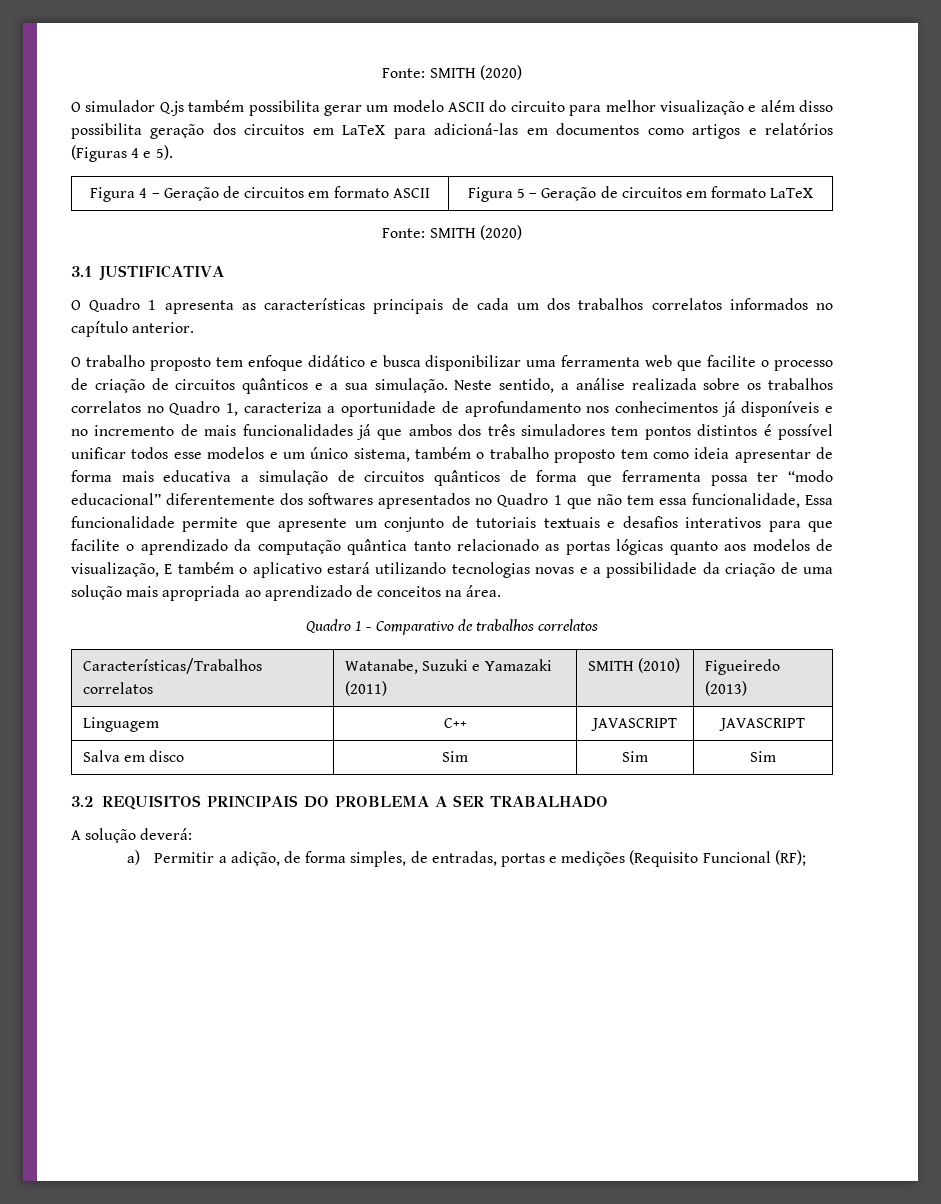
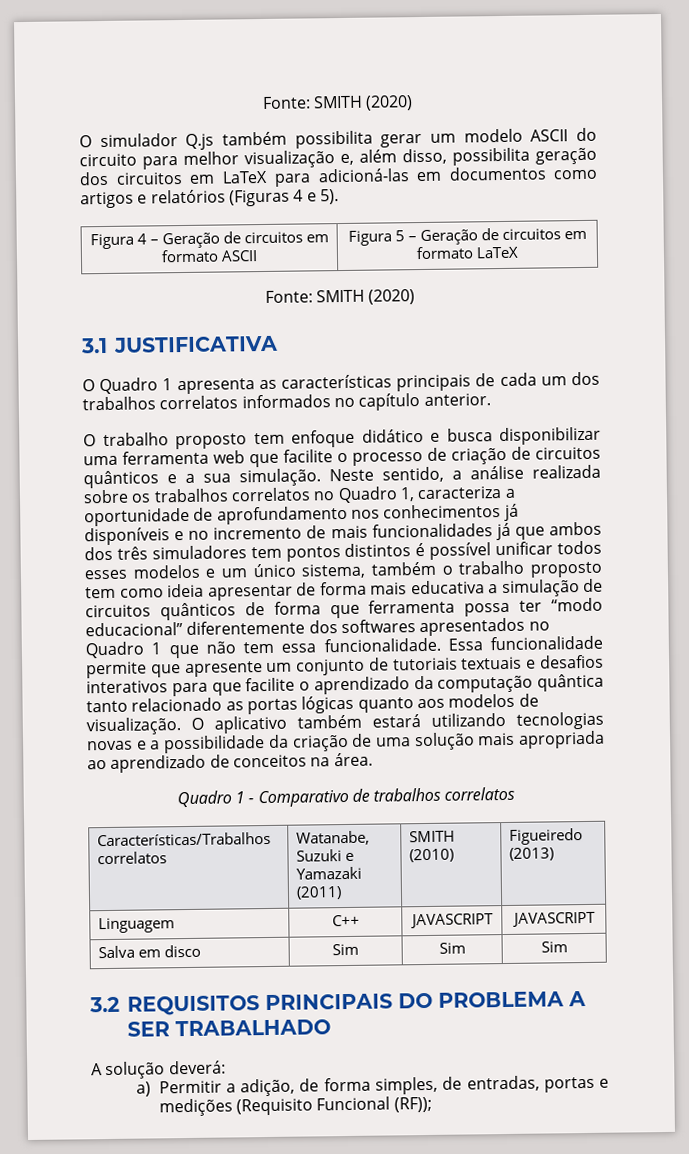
- O simulador Q.js também possibilita gerar um modelo ASCII do circuito para melhor visualização e além disso possibilita geração dos circuitos em LaTeX para adicioná-las em documentos como artigos e relatórios (Figuras 4 e 5).
+ O simulador Q.js também possibilita gerar um modelo ASCII do circuito para melhor visualização e, além disso, possibilita geração dos circuitos em LaTeX para adicioná-las em documentos como artigos e relatórios (Figuras 4 e 5).
- Neste sentido, a análise realizada sobre os trabalhos correlatos no Quadro 1, caracteriza a oportunidade de aprofundamento nos conhecimentos já disponíveis e no incremento de mais funcionalidades já que ambos dos três simuladores tem pontos distintos é possível unificar todos esse modelos e um único sistema, também o trabalho proposto tem como ideia apresentar de forma mais educativa a simulação de circuitos quânticos de forma que ferramenta possa ter “modo educacional” diferentemente dos softwares apresentados no Quadro 1 que não tem essa funcionalidade, Essa funcionalidade permite que apresente um conjunto de tutoriais textuais e desafios interativos para que facilite o aprendizado da computação quântica tanto relacionado as portas lógicas quanto aos modelos de visualização, E também o aplicativo estará utilizando tecnologias novas e a possibilidade da criação de uma solução mais apropriada ao aprendizado de conceitos na área.
+ Neste sentido, a análise realizada sobre os trabalhos correlatos no Quadro 1, caracteriza a oportunidade de aprofundamento nos conhecimentos já disponíveis e no incremento de mais funcionalidades já que ambos dos três simuladores tem pontos distintos é possível unificar todos esses modelos e um único sistema, também o trabalho proposto tem como ideia apresentar de forma mais educativa a simulação de circuitos quânticos de forma que ferramenta possa ter “modo educacional” diferentemente dos softwares apresentados no Quadro 1 que não tem essa funcionalidade. Essa funcionalidade permite que apresente um conjunto de tutoriais textuais e desafios interativos para que facilite o aprendizado da computação quântica tanto relacionado as portas lógicas quanto aos modelos de visualização. O aplicativo também estará utilizando tecnologias novas e a possibilidade da criação de uma solução mais apropriada ao aprendizado de conceitos na área.
- a) Permitir a adição, de forma simples, de entradas, portas e medições (Requisito Funcional (RF);
+ a) Permitir a adição, de forma simples, de entradas, portas e medições (Requisito Funcional (RF));

